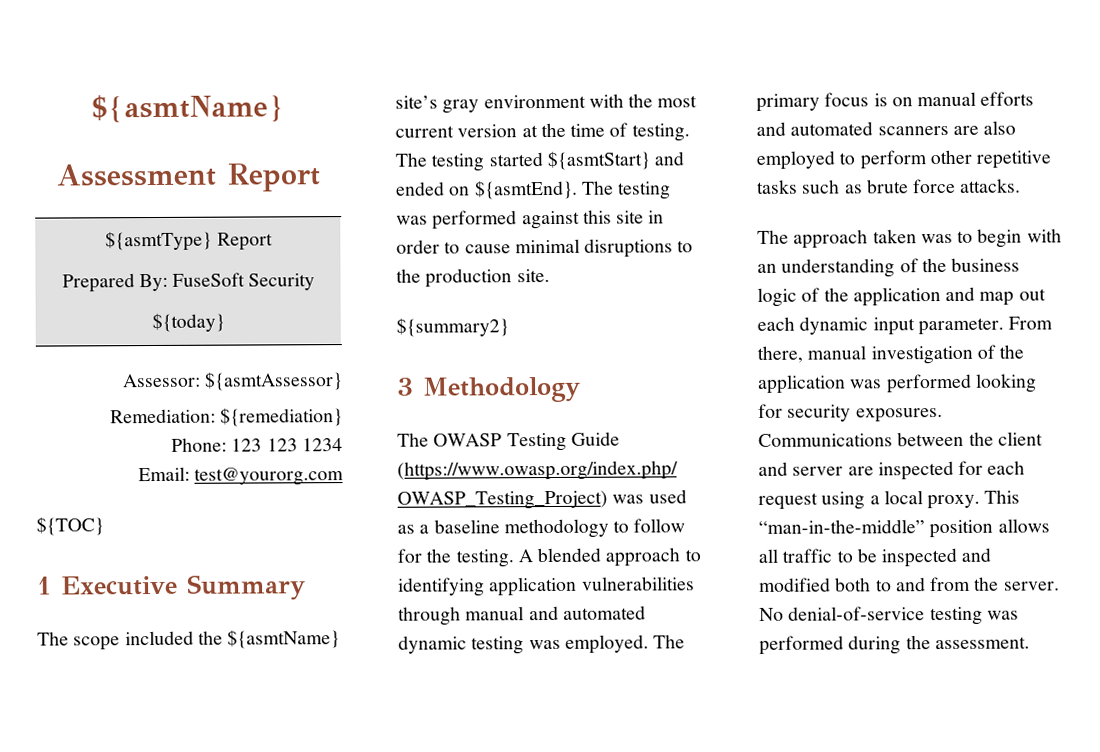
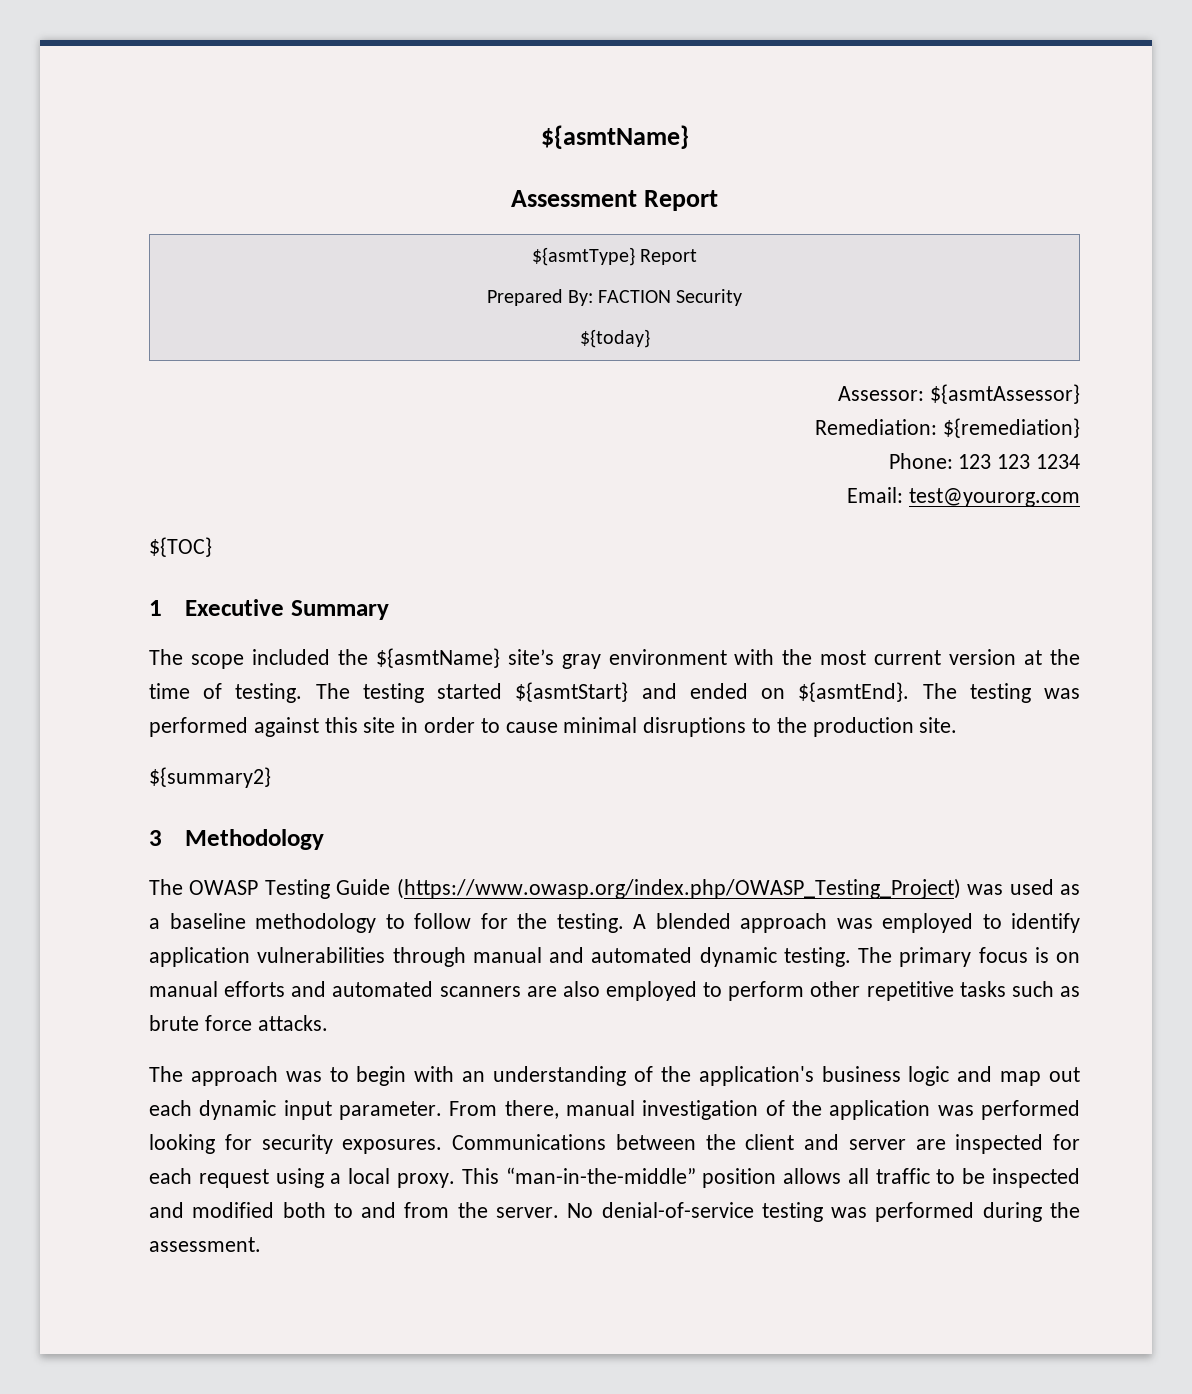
  ${asmtType} Report
- Prepared By: FuseSoft Security
+ Prepared By: FACTION Security
- A blended approach to identifying application vulnerabilities through manual and automated dynamic testing was employed.
+ A blended approach was employed to identify application vulnerabilities through manual and automated dynamic testing.
- The approach taken was to begin with an understanding of the business logic of the application and map out each dynamic input parameter.
+ The approach was to begin with an understanding of the application's business logic and map out each dynamic input parameter.

